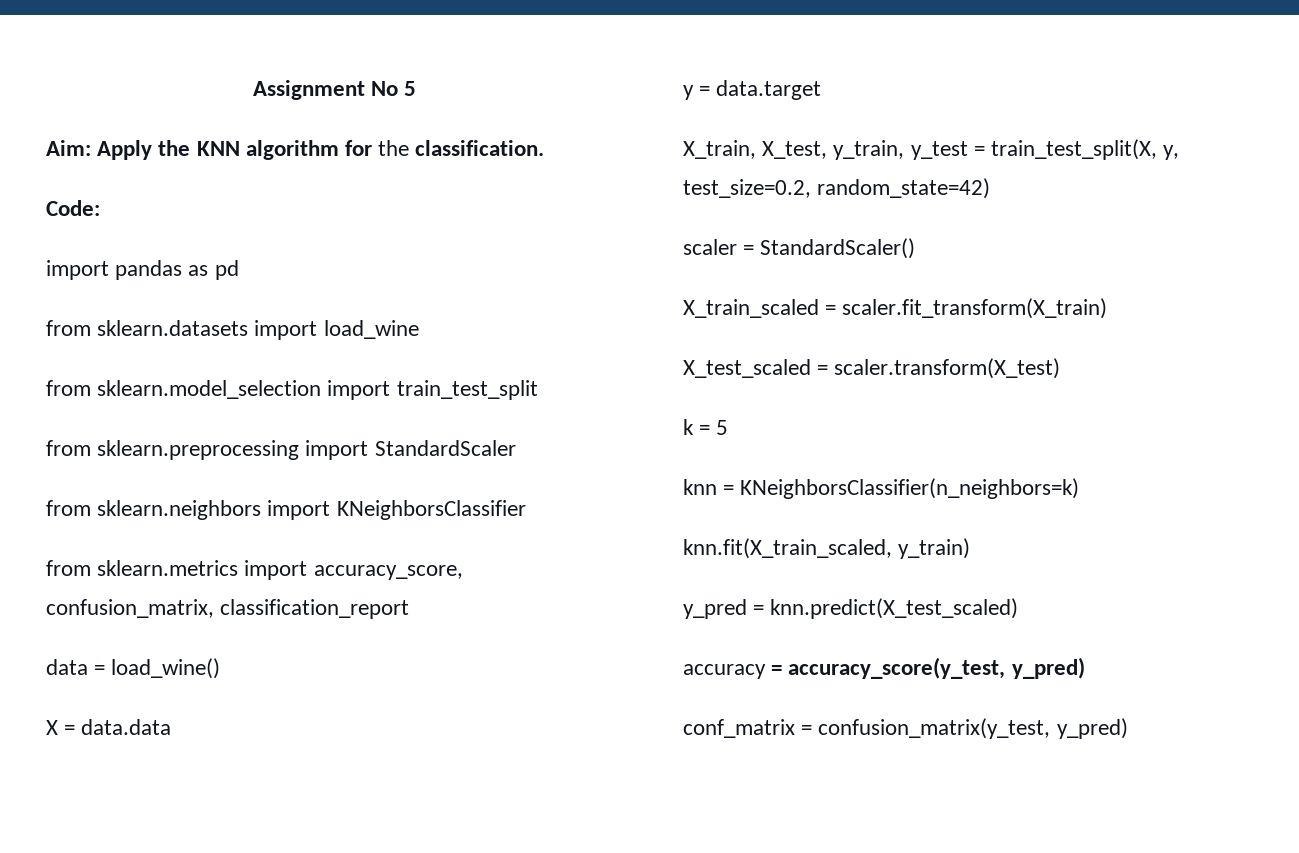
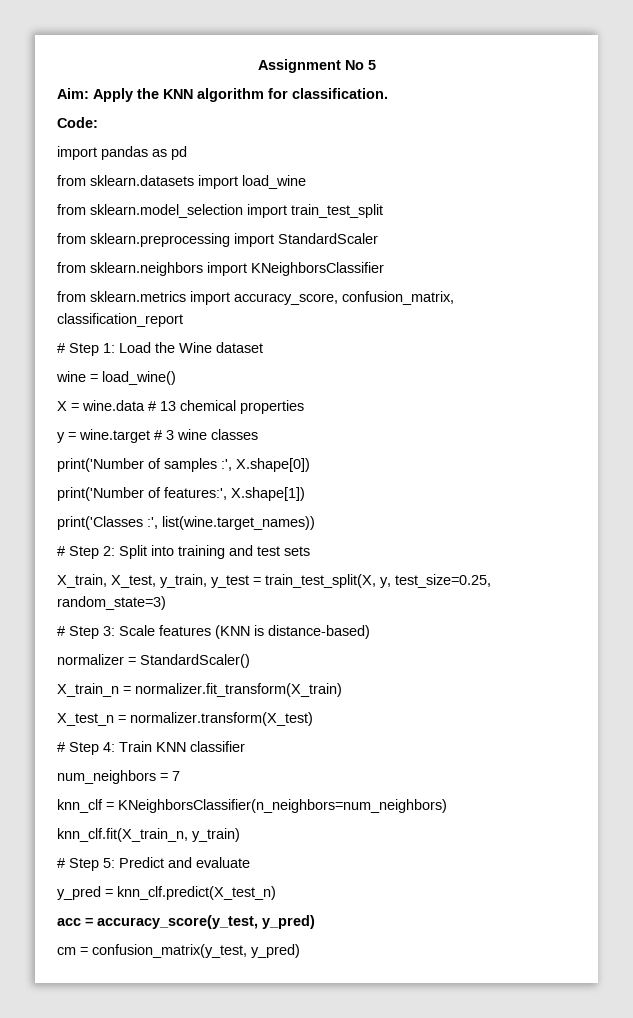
- Aim: Apply the KNN algorithm for the classification.
+ Aim: Apply the KNN algorithm for classification.
- data = load_wine()
- X = data.data
- y = data.target
+ # Step 1: Load the Wine dataset
+ wine = load_wine()
+ X = wine.data # 13 chemical properties
+ y = wine.target # 3 wine classes
+ print('Number of samples :', X.shape[0])
+ print('Number of features:', X.shape[1])
+ print('Classes :', list(wine.target_names))
+ # Step 2: Split into training and test sets
- X_train, X_test, y_train, y_test = train_test_split(X, y, test_size=0.2, random_state=42)
- scaler = StandardScaler()
- X_train_scaled = scaler.fit_transform(X_train)
- X_test_scaled = scaler.transform(X_test)
- k = 5
- knn = KNeighborsClassifier(n_neighbors=k)
- knn.fit(X_train_scaled, y_train)
+ X_train, X_test, y_train, y_test = train_test_split(X, y, test_size=0.25, random_state=3)
+ # Step 3: Scale features (KNN is distance-based)
+ normalizer = StandardScaler()
+ X_train_n = normalizer.fit_transform(X_train)
+ X_test_n = normalizer.transform(X_test)
+ # Step 4: Train KNN classifier
+ num_neighbors = 7
+ knn_clf = KNeighborsClassifier(n_neighbors=num_neighbors)
+ knn_clf.fit(X_train_n, y_train)
+ # Step 5: Predict and evaluate
- y_pred = knn.predict(X_test_scaled)
- accuracy = accuracy_score(y_test, y_pred)
+ y_pred = knn_clf.predict(X_test_n)
+ acc = accuracy_score(y_test, y_pred)
- conf_matrix = confusion_matrix(y_test, y_pred)
+ cm = confusion_matrix(y_test, y_pred)

